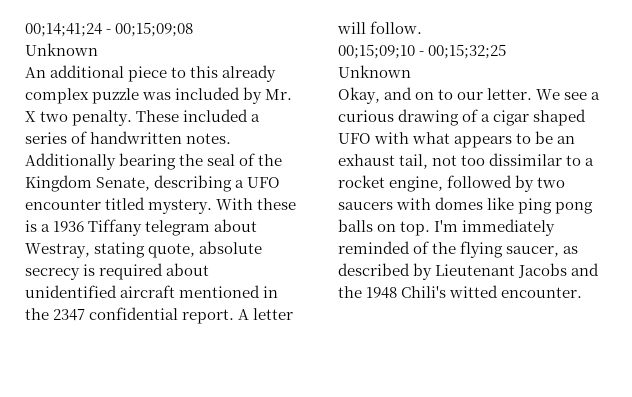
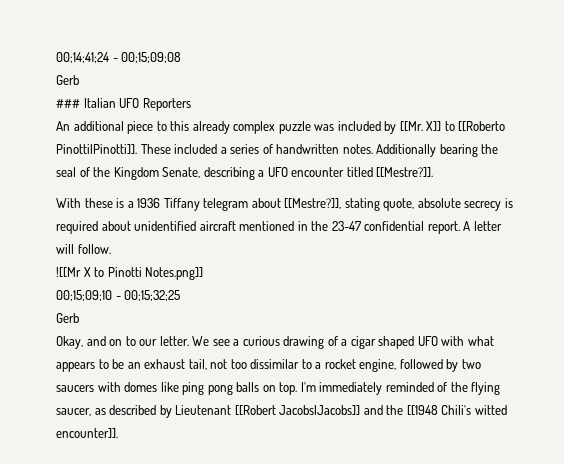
  00;14;41;24 - 00;15;09;08
- Unknown
+ Gerb
+ ### Italian UFO Reporters
- An additional piece to this already complex puzzle was included by Mr. X two penalty.
+ An additional piece to this already complex puzzle was included by [[Mr. X]] to [[Roberto Pinotti|Pinotti]].
- Additionally bearing the seal of the Kingdom Senate, describing a UFO encounter titled mystery. With these is a 1936 Tiffany telegram about Westray, stating quote, absolute secrecy is required about unidentified aircraft mentioned in the 2347 confidential report.
+ Additionally bearing the seal of the Kingdom Senate, describing a UFO encounter titled [[Mestre?]].
+ With these is a 1936 Tiffany telegram about [[Mestre?]], stating quote, absolute secrecy is required about unidentified aircraft mentioned in the 23-47 confidential report.
+ ![[Mr X to Pinotti Notes.png]]
  00;15;09;10 - 00;15;32;25
- Unknown
+ Gerb
- I'm immediately reminded of the flying saucer, as described by Lieutenant Jacobs and the 1948 Chili's witted encounter.
+ I'm immediately reminded of the flying saucer, as described by Lieutenant [[Robert Jacobs|Jacobs]] and the [[1948 Chili's witted encounter]].

